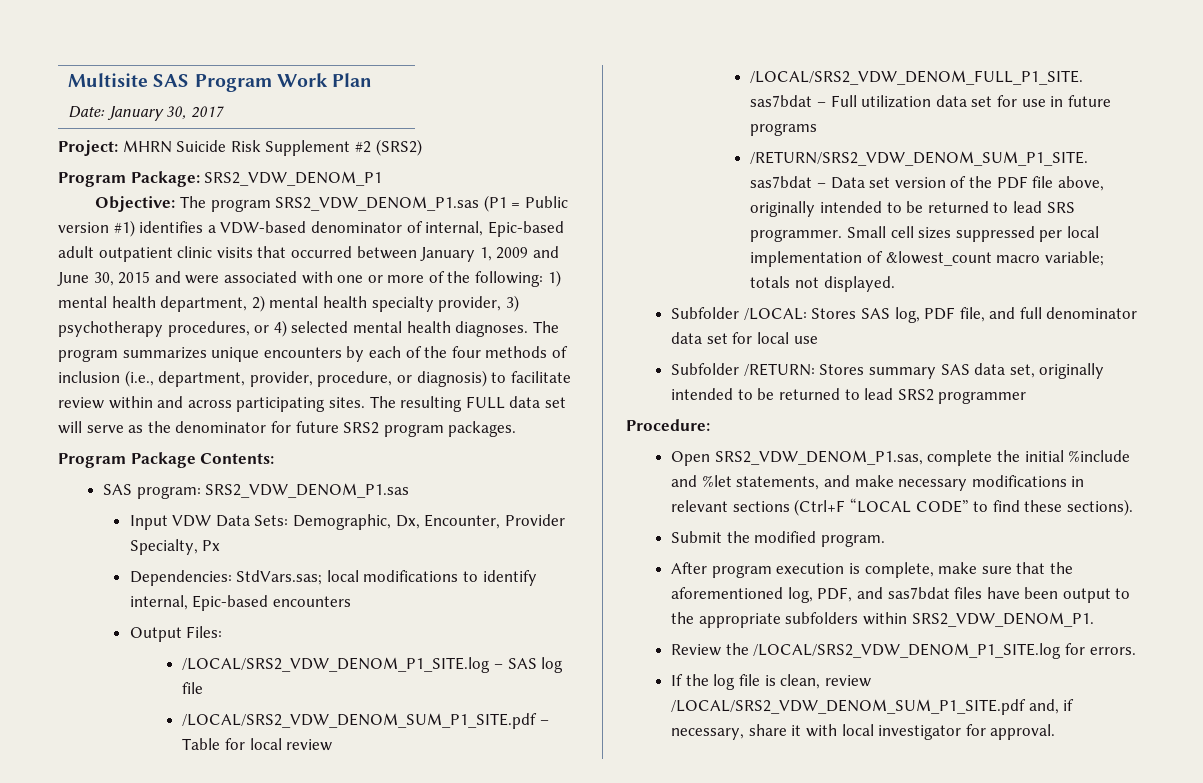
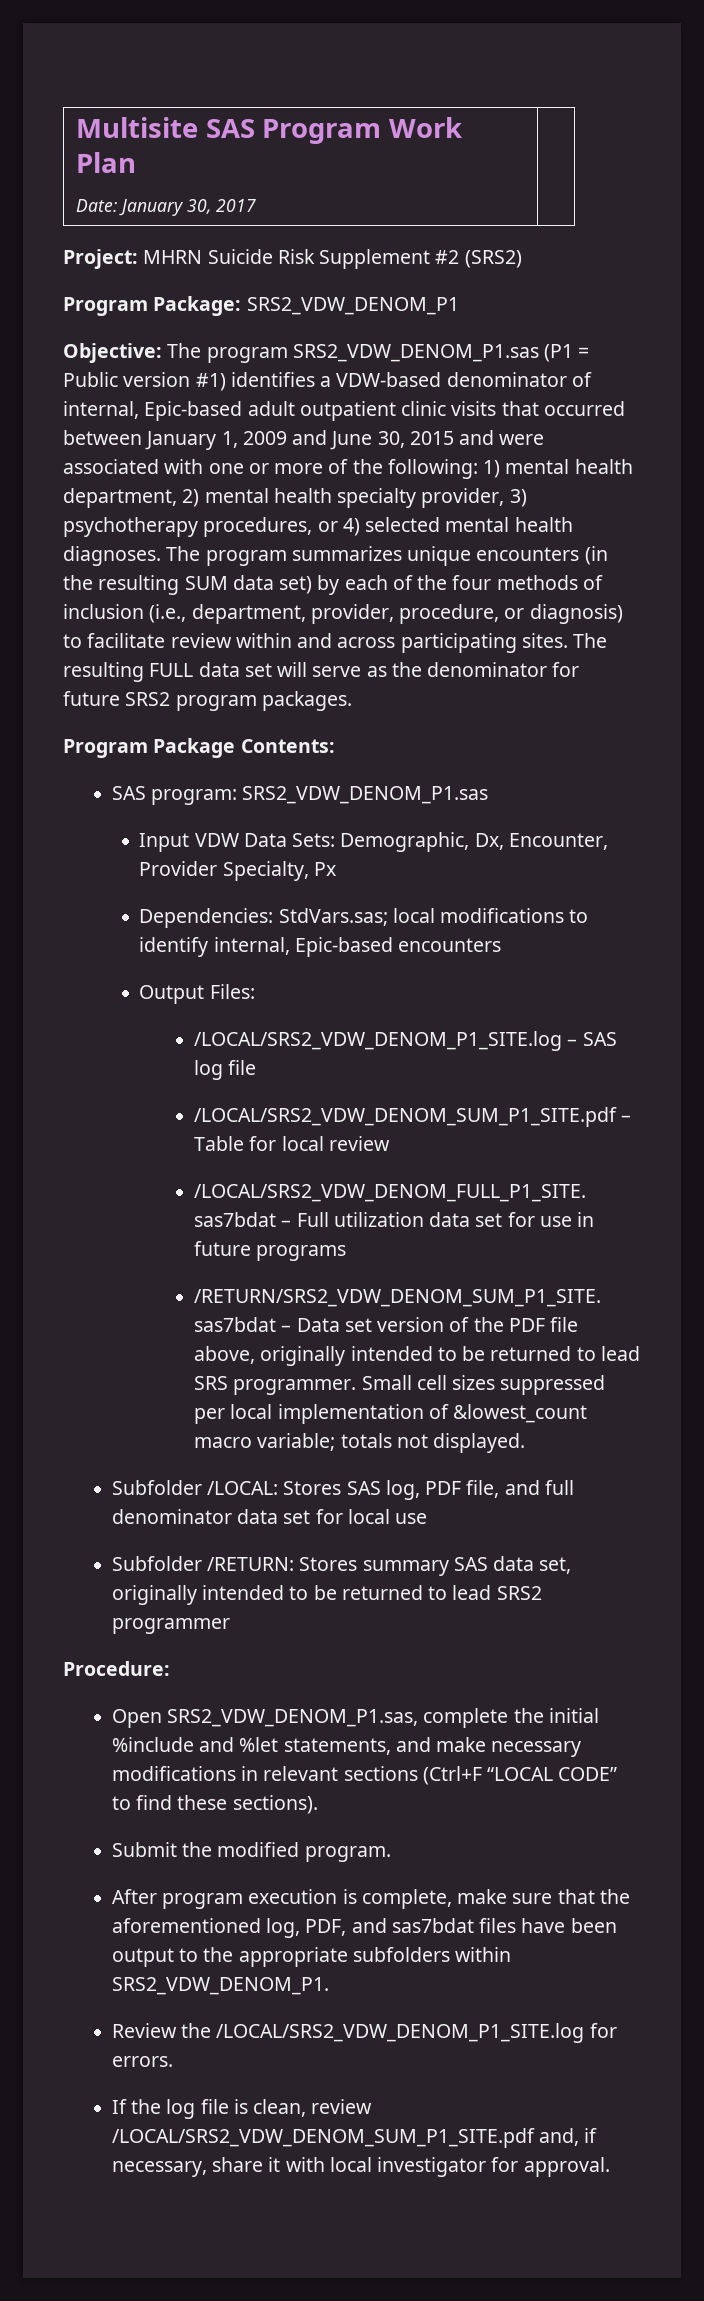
- The program summarizes unique encounters by each of the four methods of inclusion (i.e., department, provider, procedure, or diagnosis) to facilitate review within and across participating sites.
+ The program summarizes unique encounters (in the resulting SUM data set) by each of the four methods of inclusion (i.e., department, provider, procedure, or diagnosis) to facilitate review within and across participating sites.

